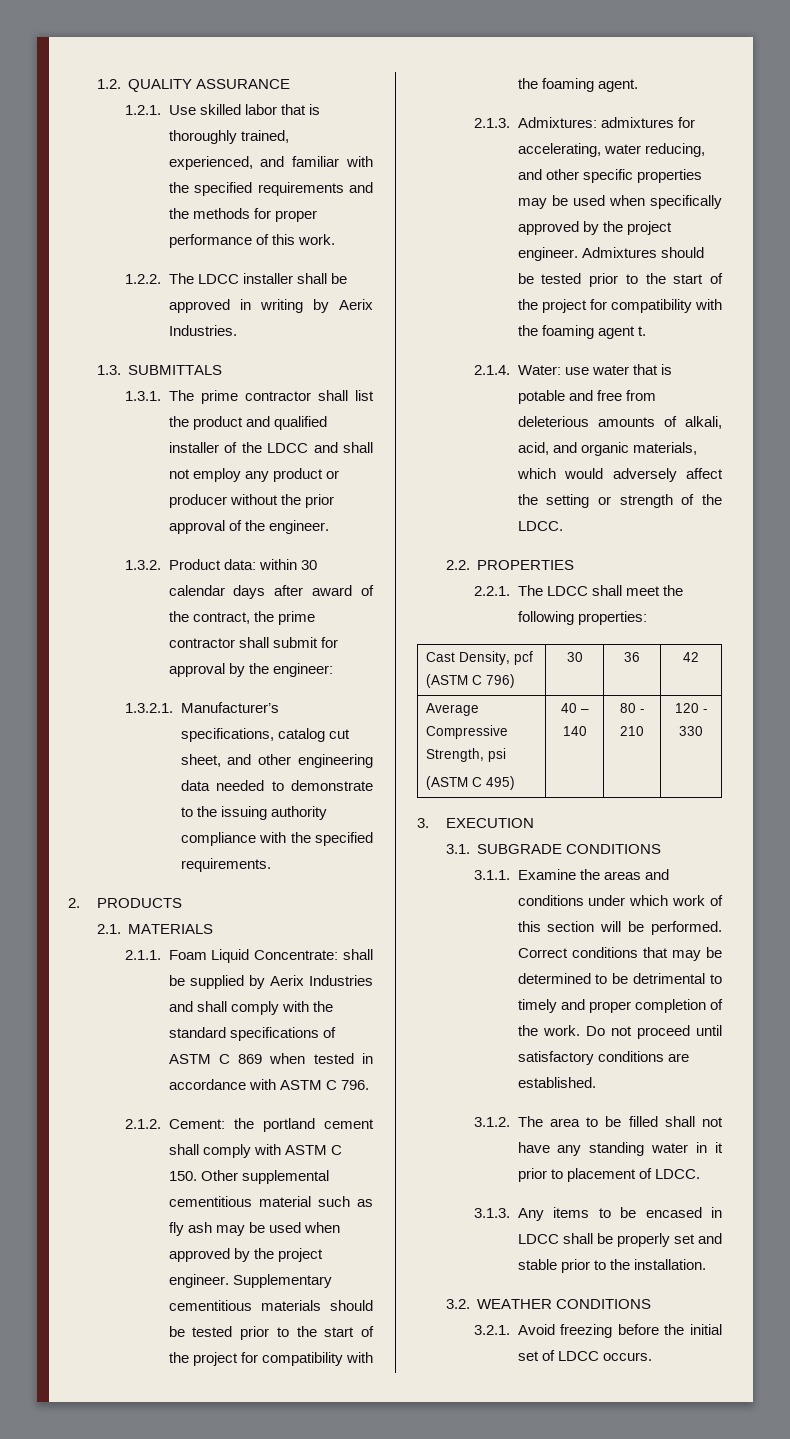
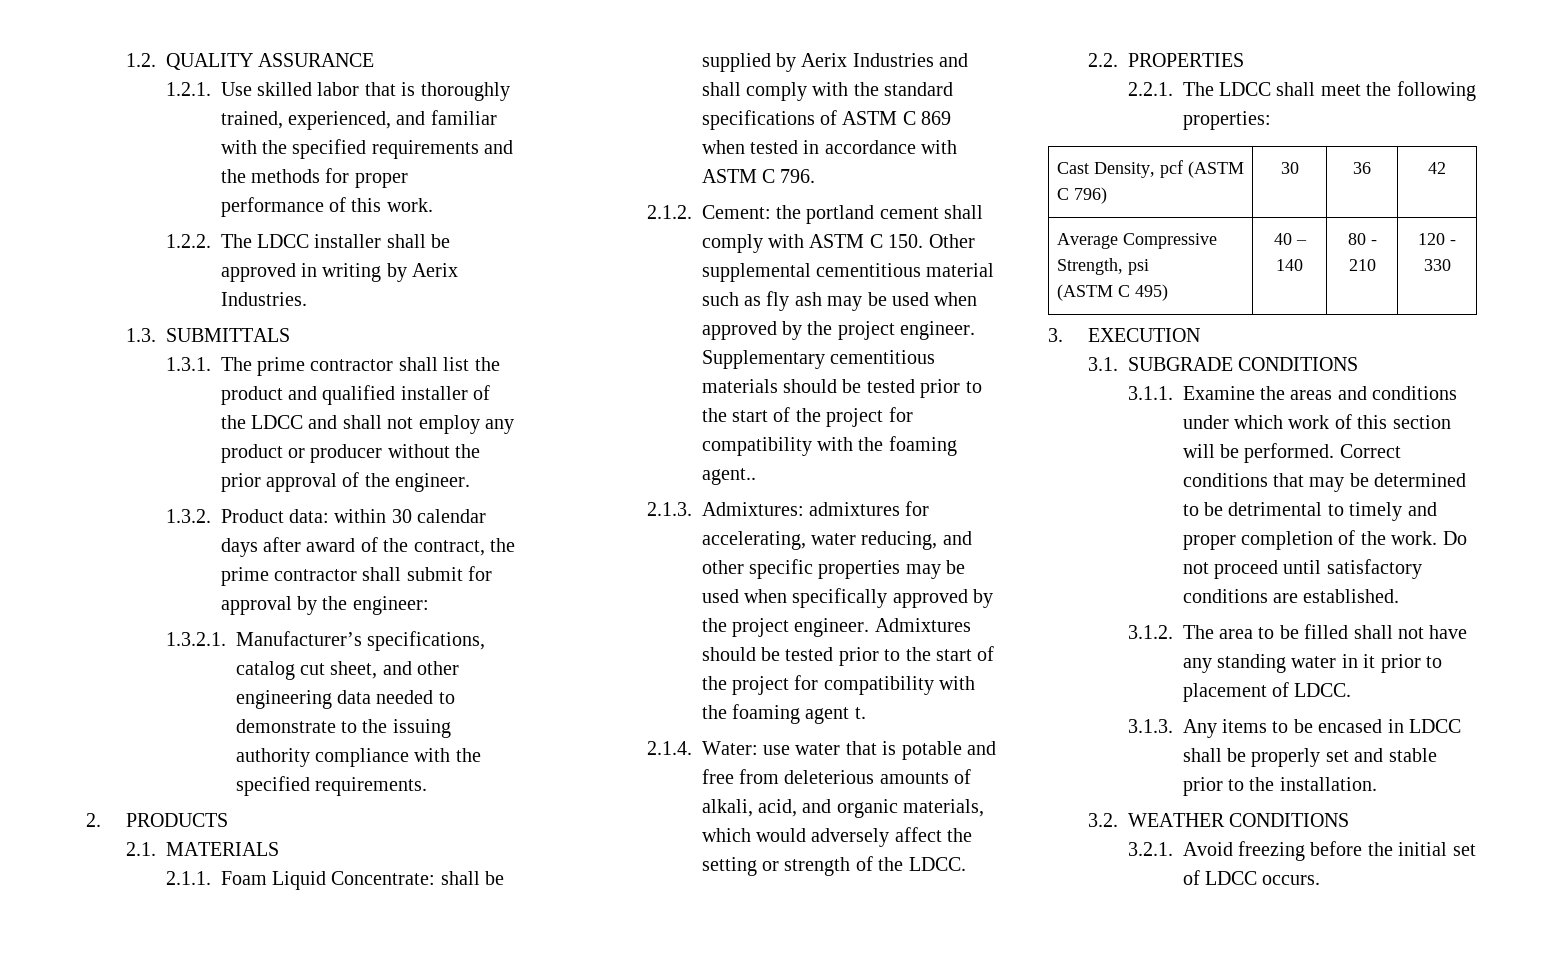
- Supplementary cementitious materials should be tested prior to the start of the project for compatibility with the foaming agent.
+ Supplementary cementitious materials should be tested prior to the start of the project for compatibility with the foaming agent..

